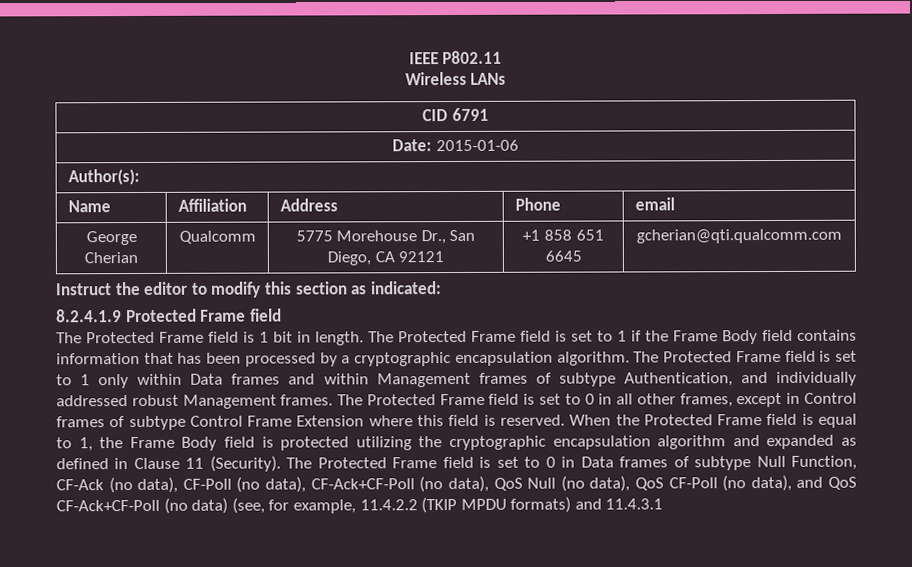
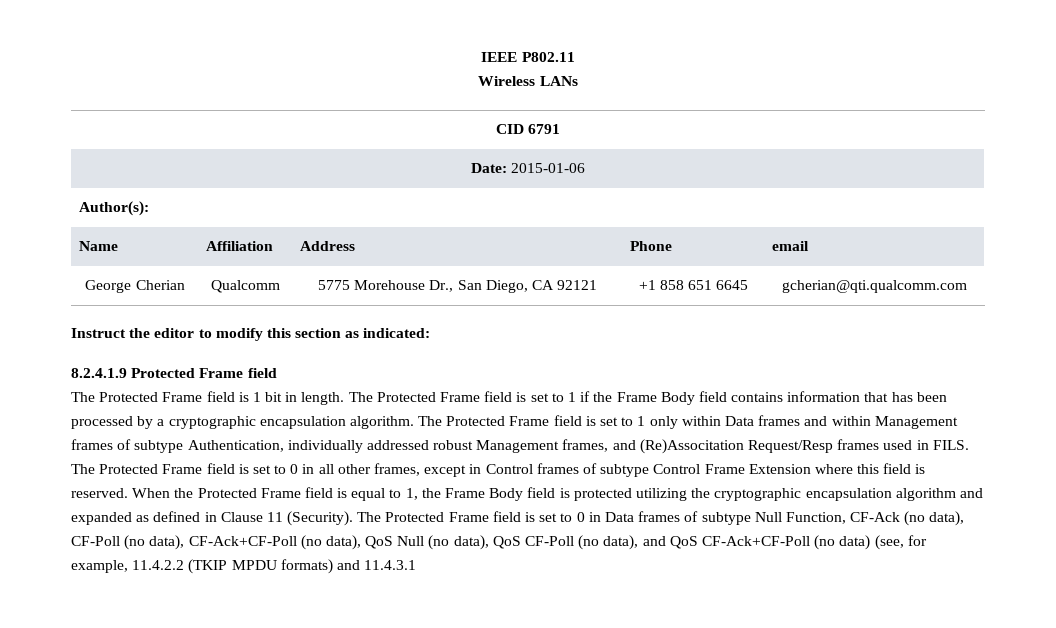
- The Protected Frame field is set to 1 only within Data frames and within Management frames of subtype Authentication, and individually addressed robust Management frames.
+ The Protected Frame field is set to 1 only within Data frames and within Management frames of subtype Authentication, individually addressed robust Management frames, and (Re)Associtation Request/Resp frames used in FILS.

